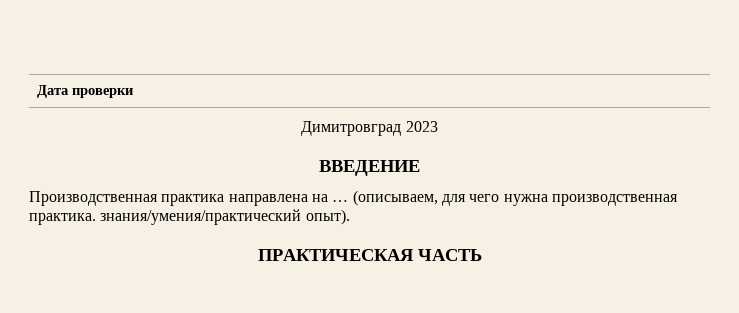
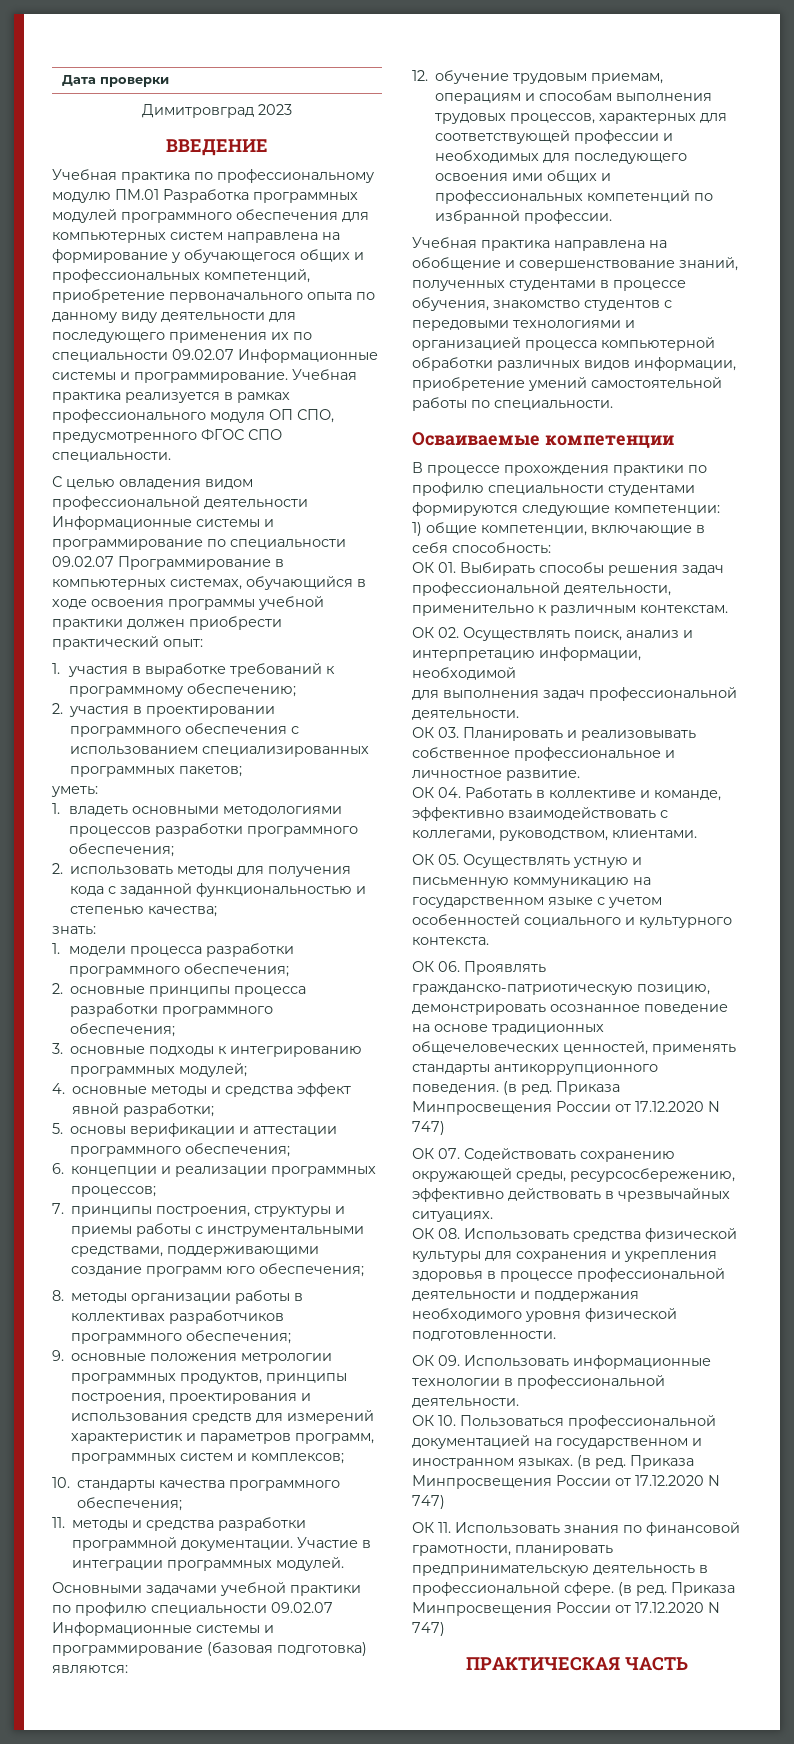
- Производственная практика направлена на … (описываем, для чего нужна производственная практика. знания/умения/практический опыт).
+ Учебная практика по профессиональному модулю ПМ.01 Разработка программных модулей программного обеспечения для компьютерных систем направлена на формирование у обучающегося общих и профессиональных компетенций, приобретение первоначального опыта по данному виду деятельности для последующего применения их по специальности 09.02.07 Информационные системы и программирование. Учебная практика реализуется в рамках профессионального модуля ОП СПО, предусмотренного ФГОС СПО специальности.
+ С целью овладения видом профессиональной деятельности Информационные системы и программирование по специальности 09.02.07 Программирование в компьютерных системах, обучающийся в ходе освоения программы учебной практики должен приобрести практический опыт:
+ 1. участия в выработке требований к программному обеспечению;
+ 2. участия в проектировании программного обеспечения с использованием специализированных программных пакетов;
+ уметь:
+ 1. владеть основными методологиями процессов разработки программного обеспечения;
+ 2. использовать методы для получения кода с заданной функциональностью и степенью качества;
+ знать:
+ 1. модели процесса разработки программного обеспечения;
+ 2. основные принципы процесса разработки программного обеспечения;
+ 3. основные подходы к интегрированию программных модулей;
+ 4. основные методы и средства эффект явной разработки;
+ 5. основы верификации и аттестации программного обеспечения;
+ 6. концепции и реализации программных процессов;
+ 7. принципы построения, структуры и приемы работы с инструментальными средствами, поддерживающими создание программ юго обеспечения;
+ 8. методы организации работы в коллективах разработчиков программного обеспечения;
+ 9. основные положения метрологии программных продуктов, принципы построения, проектирования и использования средств для измерений характеристик и параметров программ, программных систем и комплексов;
+ 10. стандарты качества программного обеспечения;
+ 11. методы и средства разработки программной документации. Участие в интеграции программных модулей.
+ Основными задачами учебной практики по профилю специальности 09.02.07 Информационные системы и программирование (базовая подготовка) являются:
+ 12. обучение трудовым приемам, операциям и способам выполнения трудовых процессов, характерных для соответствующей профессии и необходимых для последующего освоения ими общих и профессиональных компетенций по избранной профессии.
+ Учебная практика направлена на обобщение и совершенствование знаний, полученных студентами в процессе обучения, знакомство студентов с передовыми технологиями и организацией процесса компьютерной обработки различных видов информации, приобретение умений самостоятельной работы по специальности.
+ Осваиваемые компетенции
+ В процессе прохождения практики по профилю специальности студентами формируются следующие компетенции:
+ 1) общие компетенции, включающие в себя способность:
+ ОК 01. Выбирать способы решения задач профессиональной деятельности, применительно к различным контекстам.
+ ОК 02. Осуществлять поиск, анализ и интерпретацию информации, необходимой
+ для выполнения задач профессиональной деятельности.
+ ОК 03. Планировать и реализовывать собственное профессиональное и личностное развитие.
+ ОК 04. Работать в коллективе и команде, эффективно взаимодействовать с коллегами, руководством, клиентами.
+ ОК 05. Осуществлять устную и письменную коммуникацию на государственном языке с учетом особенностей социального и культурного контекста.
+ ОК 06. Проявлять гражданско-патриотическую позицию, демонстрировать осознанное поведение на основе традиционных общечеловеческих ценностей, применять стандарты антикоррупционного поведения. (в ред. Приказа Минпросвещения России от 17.12.2020 N 747)
+ ОК 07. Содействовать сохранению окружающей среды, ресурсосбережению, эффективно действовать в чрезвычайных ситуациях.
+ ОК 08. Использовать средства физической культуры для сохранения и укрепления здоровья в процессе профессиональной деятельности и поддержания необходимого уровня физической подготовленности.
+ ОК 09. Использовать информационные технологии в профессиональной деятельности.
+ ОК 10. Пользоваться профессиональной документацией на государственном и иностранном языках. (в ред. Приказа Минпросвещения России от 17.12.2020 N 747)
+ ОК 11. Использовать знания по финансовой грамотности, планировать предпринимательскую деятельность в профессиональной сфере. (в ред. Приказа Минпросвещения России от 17.12.2020 N 747)

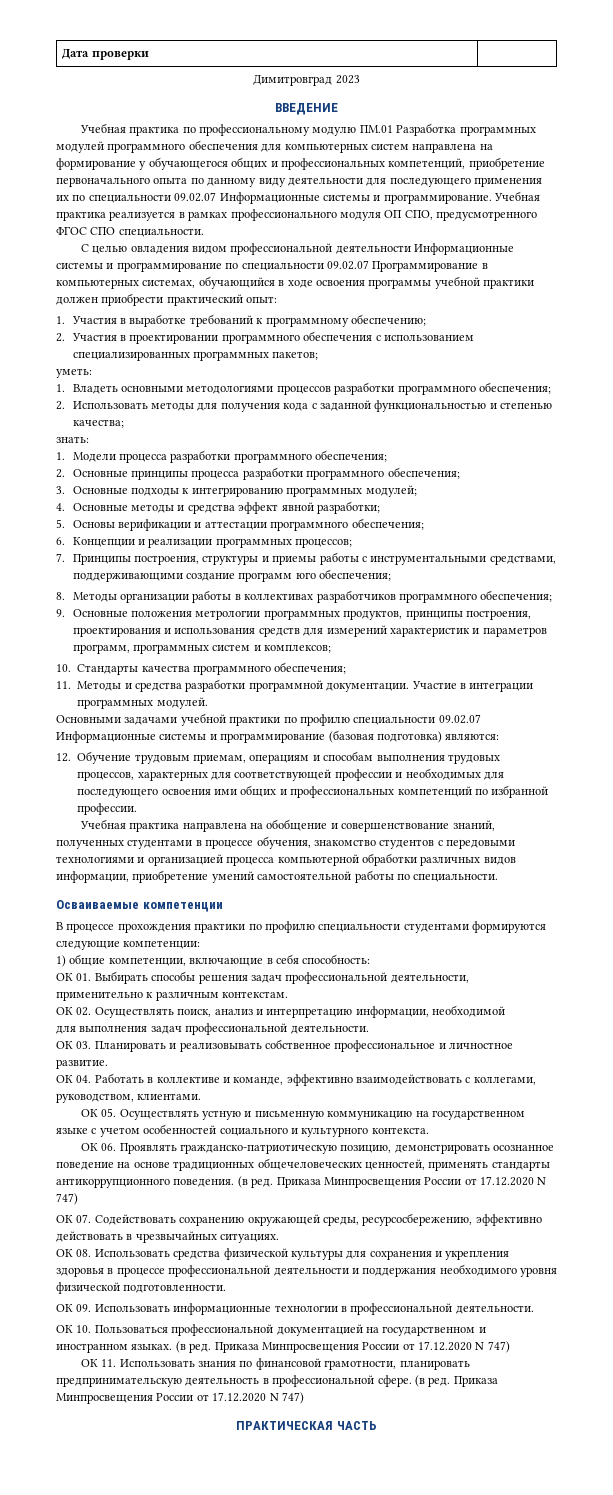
- 1. участия в выработке требований к программному обеспечению;
+ 1. Участия в выработке требований к программному обеспечению;
- 2. участия в проектировании программного обеспечения с использованием специализированных программных пакетов;
+ 2. Участия в проектировании программного обеспечения с использованием специализированных программных пакетов;
- 1. владеть основными методологиями процессов разработки программного обеспечения;
+ 1. Владеть основными методологиями процессов разработки программного обеспечения;
- 2. использовать методы для получения кода с заданной функциональностью и степенью качества;
+ 2. Использовать методы для получения кода с заданной функциональностью и степенью качества;
- 1. модели процесса разработки программного обеспечения;
+ 1. Модели процесса разработки программного обеспечения;
- 2. основные принципы процесса разработки программного обеспечения;
+ 2. Основные принципы процесса разработки программного обеспечения;
- 3. основные подходы к интегрированию программных модулей;
+ 3. Основные подходы к интегрированию программных модулей;
- 4. основные методы и средства эффект явной разработки;
+ 4. Основные методы и средства эффект явной разработки;
- 5. основы верификации и аттестации программного обеспечения;
+ 5. Основы верификации и аттестации программного обеспечения;
- 6. концепции и реализации программных процессов;
+ 6. Концепции и реализации программных процессов;
- 7. принципы построения, структуры и приемы работы с инструментальными средствами, поддерживающими создание программ юго обеспечения;
+ 7. Принципы построения, структуры и приемы работы с инструментальными средствами, поддерживающими создание программ юго обеспечения;
- 8. методы организации работы в коллективах разработчиков программного обеспечения;
+ 8. Методы организации работы в коллективах разработчиков программного обеспечения;
- 9. основные положения метрологии программных продуктов, принципы построения, проектирования и использования средств для измерений характеристик и параметров программ, программных систем и комплексов;
+ 9. Основные положения метрологии программных продуктов, принципы построения, проектирования и использования средств для измерений характеристик и параметров программ, программных систем и комплексов;
- 10. стандарты качества программного обеспечения;
+ 10. Стандарты качества программного обеспечения;
- 11. методы и средства разработки программной документации.
+ 11. Методы и средства разработки программной документации.
- 12. обучение трудовым приемам, операциям и способам выполнения трудовых процессов, характерных для соответствующей профессии и необходимых для последующего освоения ими общих и профессиональных компетенций по избранной профессии.
+ 12. Обучение трудовым приемам, операциям и способам выполнения трудовых процессов, характерных для соответствующей профессии и необходимых для последующего освоения ими общих и профессиональных компетенций по избранной профессии.

